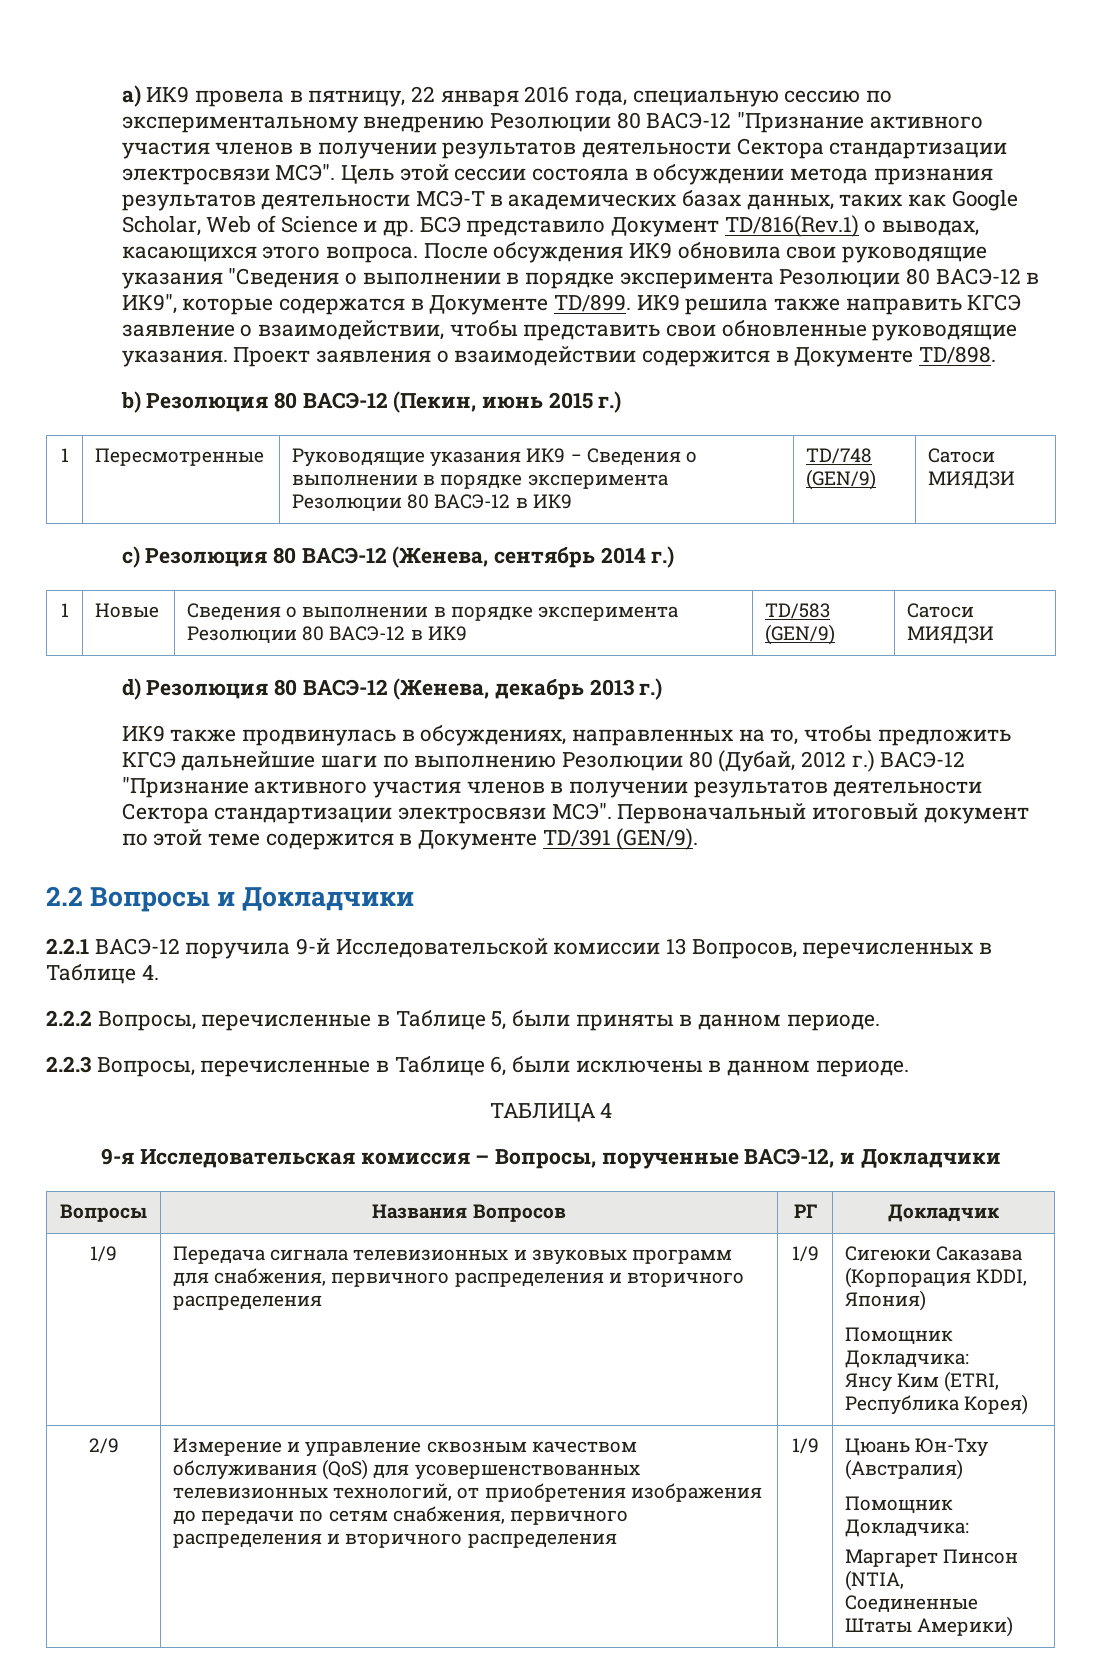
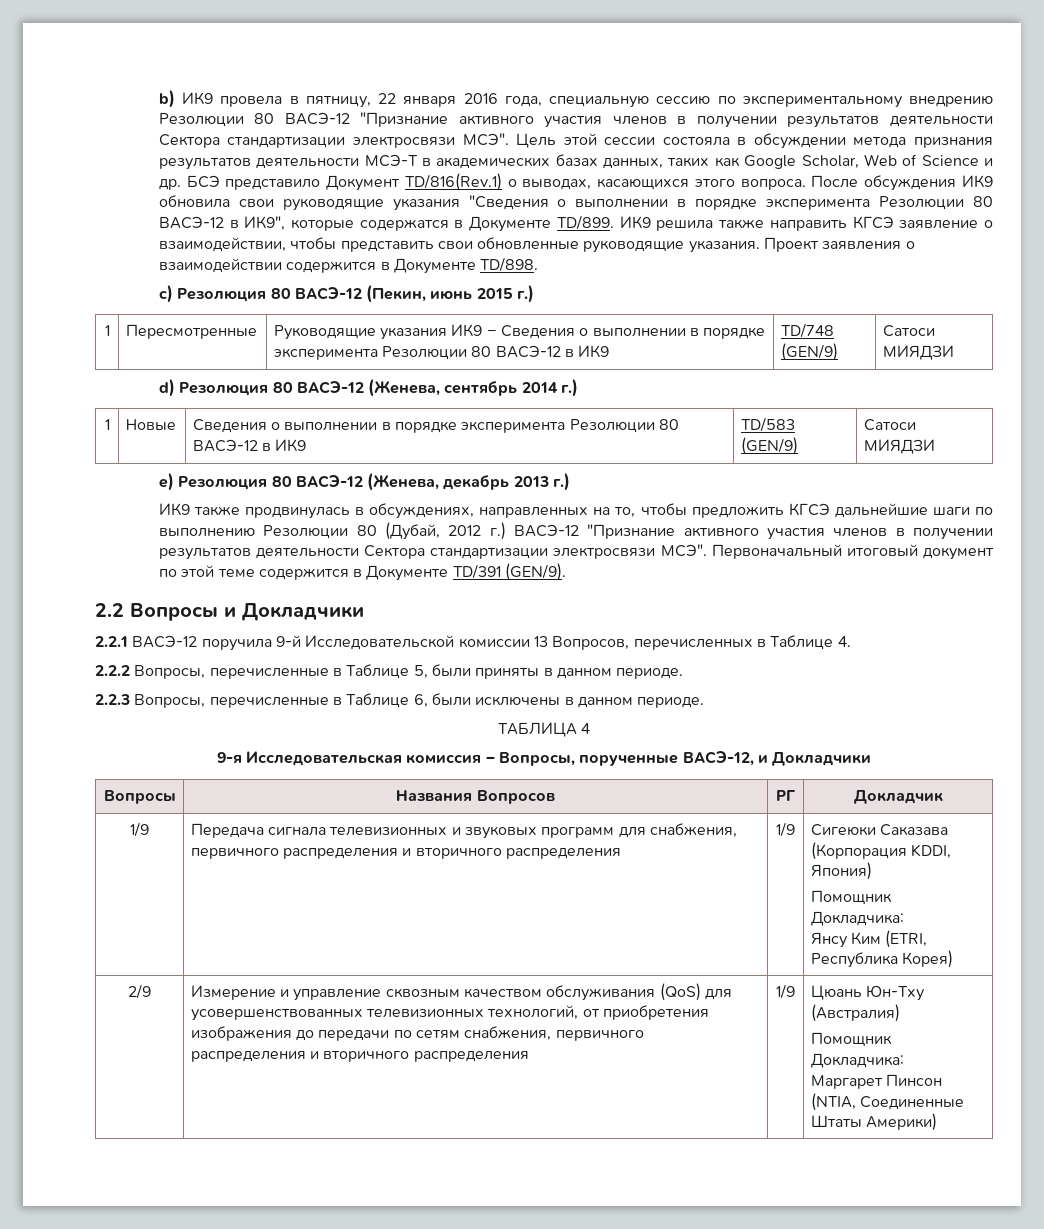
- а) ИК9 провела в пятницу, 22 января 2016 года, специальную сессию по экспериментальному внедрению Резолюции 80 ВАСЭ-12 "Признание активного участия членов в получении результатов деятельности Сектора стандартизации электросвязи МСЭ".
+ b) ИК9 провела в пятницу, 22 января 2016 года, специальную сессию по экспериментальному внедрению Резолюции 80 ВАСЭ-12 "Признание активного участия членов в получении результатов деятельности Сектора стандартизации электросвязи МСЭ".
- b) Резолюция 80 ВАСЭ-12 (Пекин, июнь 2015 г.)
+ c) Резолюция 80 ВАСЭ-12 (Пекин, июнь 2015 г.)
- с) Резолюция 80 ВАСЭ-12 (Женева, сентябрь 2014 г.)
+ d) Резолюция 80 ВАСЭ-12 (Женева, сентябрь 2014 г.)
- d) Резолюция 80 ВАСЭ-12 (Женева, декабрь 2013 г.)
+ e) Резолюция 80 ВАСЭ-12 (Женева, декабрь 2013 г.)

